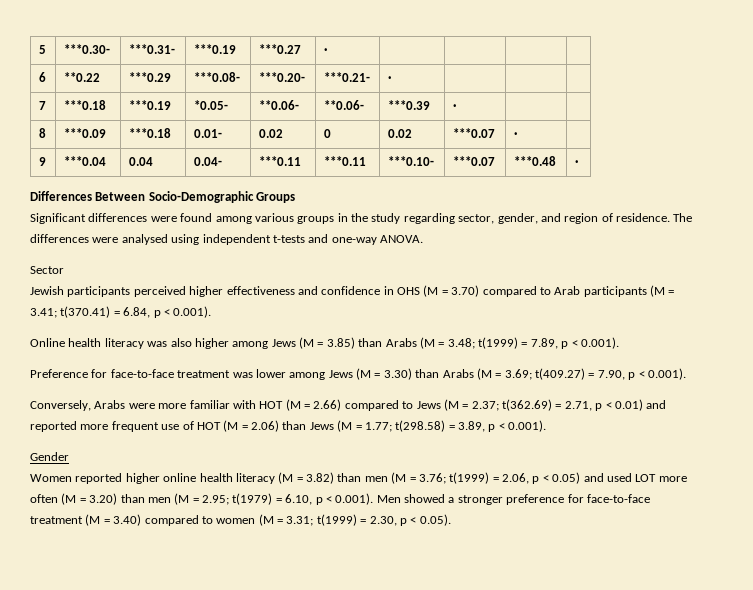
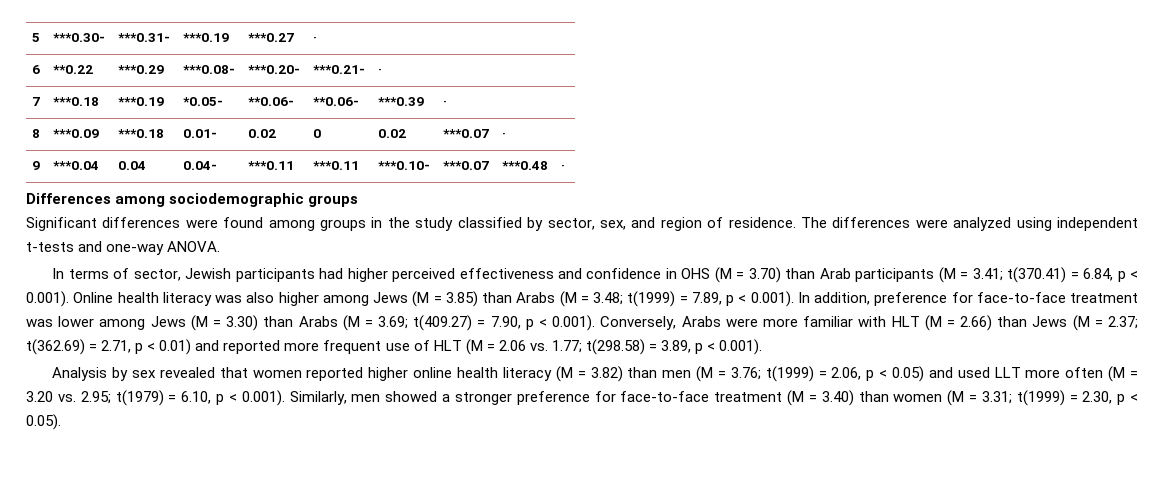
- Differences Between Socio-Demographic Groups
+ Differences among sociodemographic groups
- Significant differences were found among various groups in the study regarding sector, gender, and region of residence.
+ Significant differences were found among groups in the study classified by sector, sex, and region of residence.
- The differences were analysed using independent t-tests and one-way ANOVA.
+ The differences were analyzed using independent t-tests and one-way ANOVA.
- Sector
- Jewish participants perceived higher effectiveness and confidence in OHS (M = 3.70) compared to Arab participants (M = 3.41;
+ In terms of sector, Jewish participants had higher perceived effectiveness and confidence in OHS (M = 3.70) than Arab participants (M = 3.41;
- t(370.41) = 6.84, p < 0.001).
- Online health literacy was also higher among Jews (M = 3.85) than Arabs (M = 3.48;
+ t(370.41) = 6.84, p < 0.001). Online health literacy was also higher among Jews (M = 3.85) than Arabs (M = 3.48;
- t(1999) = 7.89, p < 0.001).
- Preference for face-to-face treatment was lower among Jews (M = 3.30) than Arabs (M = 3.69;
+ t(1999) = 7.89, p < 0.001). In addition, preference for face-to-face treatment was lower among Jews (M = 3.30) than Arabs (M = 3.69;
- t(409.27) = 7.90, p < 0.001).
- Conversely, Arabs were more familiar with HOT (M = 2.66) compared to Jews (M = 2.37;
+ t(409.27) = 7.90, p < 0.001). Conversely, Arabs were more familiar with HLT (M = 2.66) than Jews (M = 2.37;
- t(362.69) = 2.71, p < 0.01) and reported more frequent use of HOT (M = 2.06) than Jews (M = 1.77;
+ t(362.69) = 2.71, p < 0.01) and reported more frequent use of HLT (M = 2.06 vs. 1.77;
- Gender
- Women reported higher online health literacy (M = 3.82) than men (M = 3.76; t(1999) = 2.06, p < 0.05) and used LOT more often (M = 3.20) than men (M = 2.95; t(1979) = 6.10, p < 0.001). Men showed a stronger preference for face-to-face treatment (M = 3.40) compared to women (M = 3.31; t(1999) = 2.30, p < 0.05).
+ Analysis by sex revealed that women reported higher online health literacy (M = 3.82) than men (M = 3.76; t(1999) = 2.06, p < 0.05) and used LLT more often (M = 3.20 vs. 2.95; t(1979) = 6.10, p < 0.001). Similarly, men showed a stronger preference for face-to-face treatment (M = 3.40) than women (M = 3.31; t(1999) = 2.30, p < 0.05).

